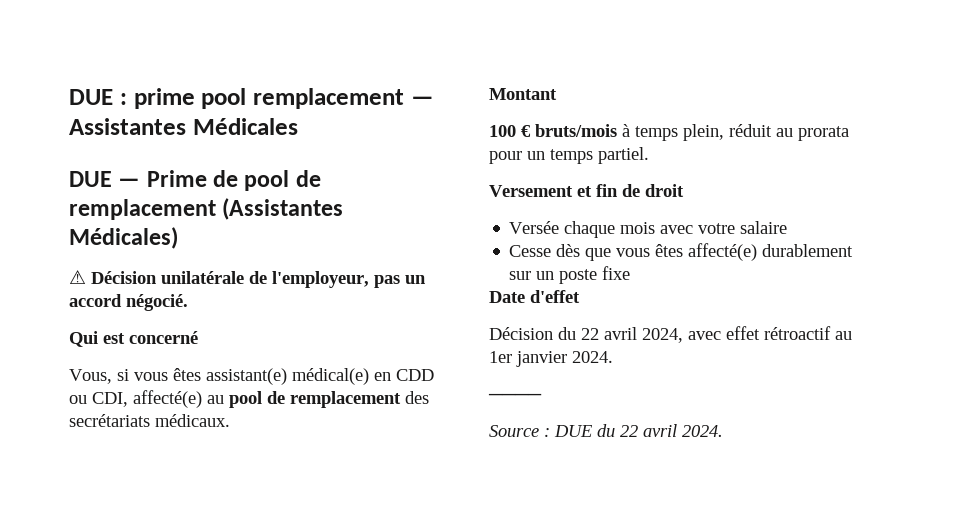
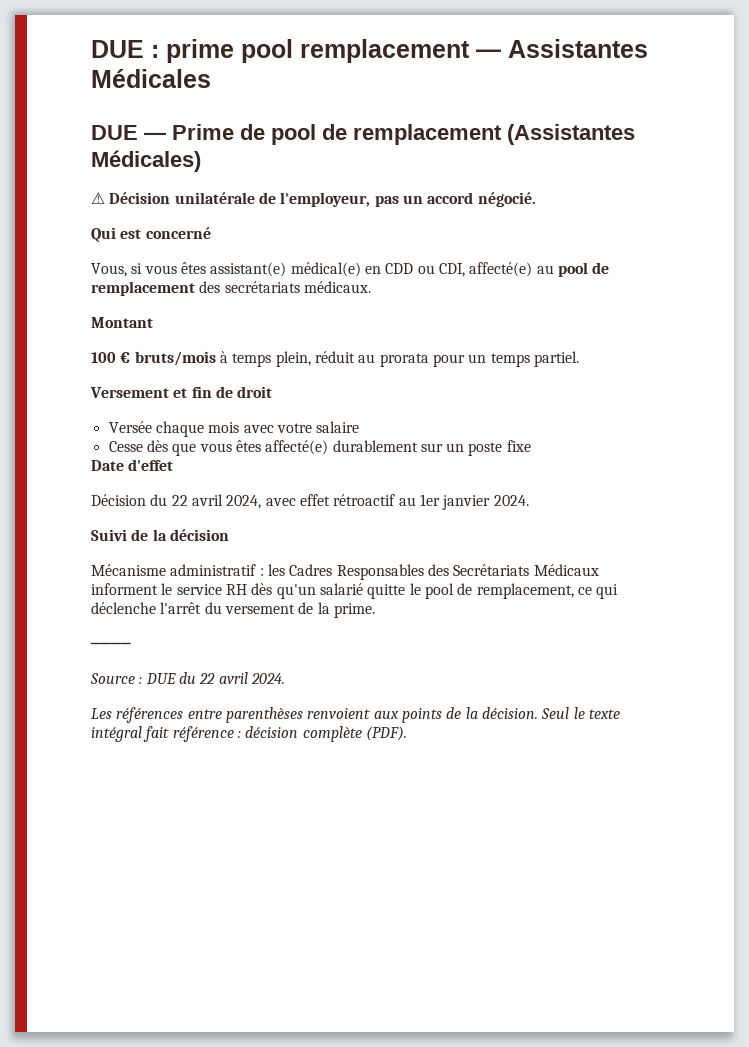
+ Suivi de la décision
+ Mécanisme administratif : les Cadres Responsables des Secrétariats Médicaux informent le service RH dès qu'un salarié quitte le pool de remplacement, ce qui déclenche l'arrêt du versement de la prime.
+ Les références entre parenthèses renvoient aux points de la décision. Seul le texte intégral fait référence : décision complète (PDF).

